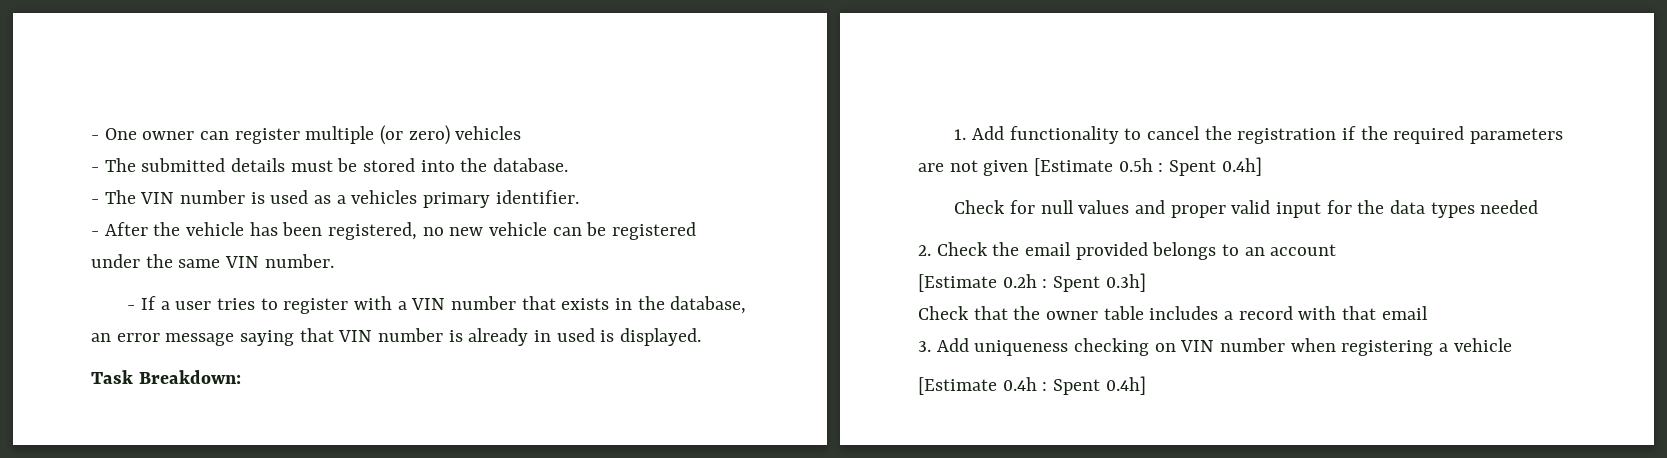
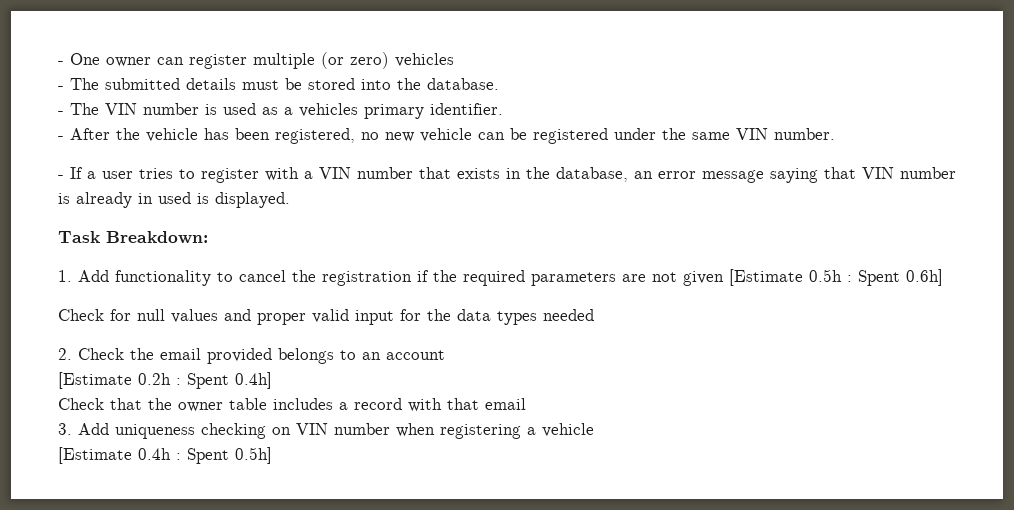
- 1. Add functionality to cancel the registration if the required parameters are not given [Estimate 0.5h : Spent 0.4h]
+ 1. Add functionality to cancel the registration if the required parameters are not given [Estimate 0.5h : Spent 0.6h]
- [Estimate 0.2h : Spent 0.3h]
+ [Estimate 0.2h : Spent 0.4h]
- [Estimate 0.4h : Spent 0.4h]
+ [Estimate 0.4h : Spent 0.5h]

